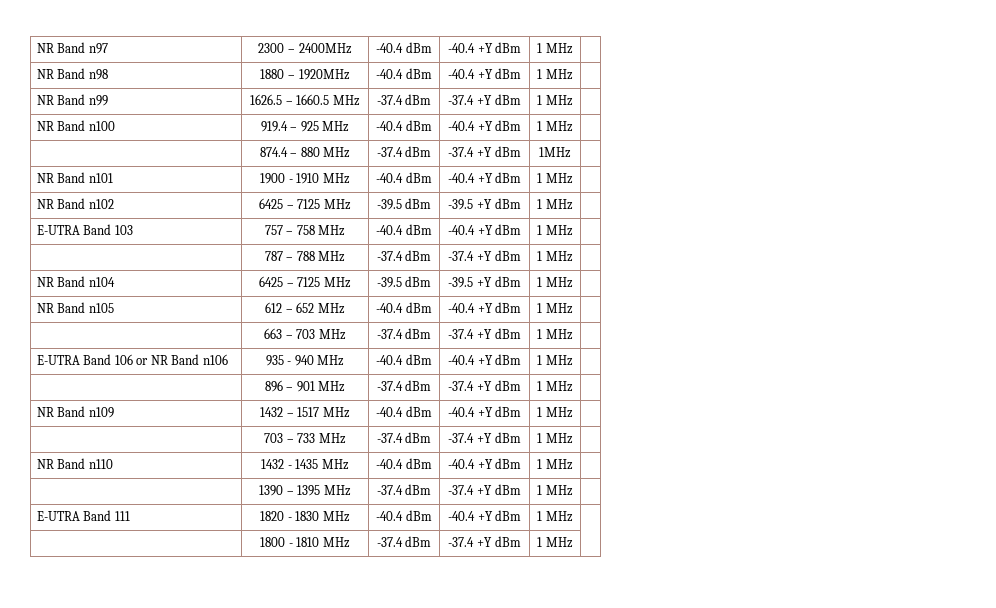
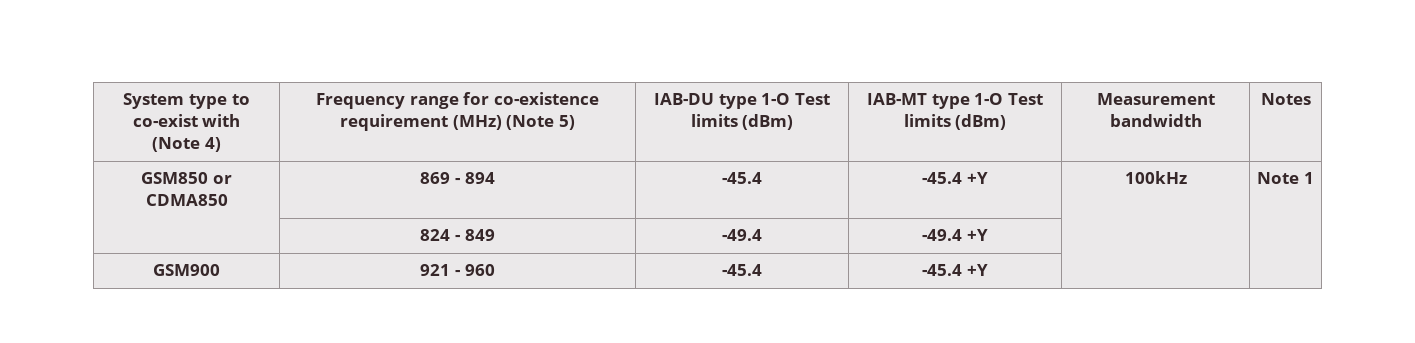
- NR Band n97 | 2300 – 2400MHz | -40.4 dBm | -40.4 +Y dBm | 1 MHz |
- NR Band n98 | 1880 – 1920MHz | -40.4 dBm | -40.4 +Y dBm | 1 MHz |
- NR Band n99 | 1626.5 – 1660.5 MHz | -37.4 dBm | -37.4 +Y dBm | 1 MHz |
- NR Band n100 | 919.4 – 925 MHz | -40.4 dBm | -40.4 +Y dBm | 1 MHz |
- | 874.4 – 880 MHz | -37.4 dBm | -37.4 +Y dBm | 1MHz |
- NR Band n101 | 1900 - 1910 MHz | -40.4 dBm | -40.4 +Y dBm | 1 MHz |
- NR Band n102 | 6425 – 7125 MHz | -39.5 dBm | -39.5 +Y dBm | 1 MHz |
- E-UTRA Band 103 | 757 – 758 MHz | -40.4 dBm | -40.4 +Y dBm | 1 MHz |
- | 787 – 788 MHz | -37.4 dBm | -37.4 +Y dBm | 1 MHz |
- NR Band n104 | 6425 – 7125 MHz | -39.5 dBm | -39.5 +Y dBm | 1 MHz |
- NR Band n105 | 612 – 652 MHz | -40.4 dBm | -40.4 +Y dBm | 1 MHz |
- | 663 – 703 MHz | -37.4 dBm | -37.4 +Y dBm | 1 MHz |
- E-UTRA Band 106 or NR Band n106 | 935 - 940 MHz | -40.4 dBm | -40.4 +Y dBm | 1 MHz |
- | 896 – 901 MHz | -37.4 dBm | -37.4 +Y dBm | 1 MHz |
- NR Band n109 | 1432 – 1517 MHz | -40.4 dBm | -40.4 +Y dBm | 1 MHz |
- | 703 – 733 MHz | -37.4 dBm | -37.4 +Y dBm | 1 MHz |
- NR Band n110 | 1432 - 1435 MHz | -40.4 dBm | -40.4 +Y dBm | 1 MHz |
- | 1390 – 1395 MHz | -37.4 dBm | -37.4 +Y dBm | 1 MHz |
- E-UTRA Band 111 | 1820 - 1830 MHz | -40.4 dBm | -40.4 +Y dBm | 1 MHz |
- | 1800 - 1810 MHz | -37.4 dBm | -37.4 +Y dBm | 1 MHz |
+ System type to co-exist with
+ (Note 4) | Frequency range for co-existence requirement (MHz) (Note 5) | IAB-DU type 1-O Test limits (dBm) | IAB-MT type 1-O Test limits (dBm) | Measurement bandwidth | Notes
+ GSM850 or CDMA850 | 869 - 894 | -45.4 | -45.4 +Y | 100kHz | Note 1
+ | 824 - 849 | -49.4 | -49.4 +Y | |
+ GSM900 | 921 - 960 | -45.4 | -45.4 +Y | |

